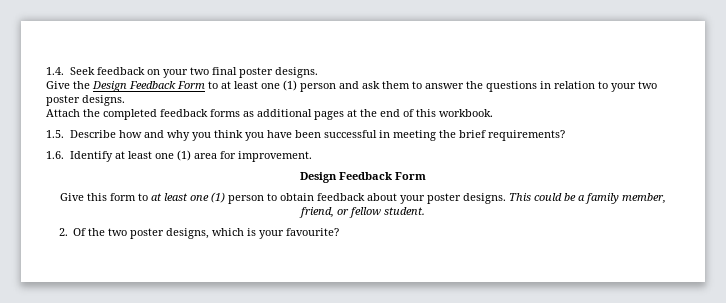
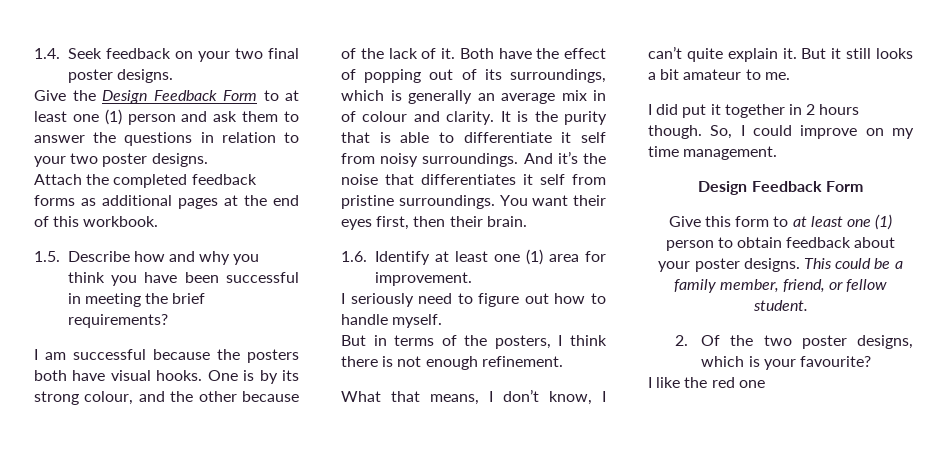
+ I am successful because the posters both have visual hooks. One is by its strong colour, and the other because of the lack of it. Both have the effect of popping out of its surroundings, which is generally an average mix in of colour and clarity. It is the purity that is able to differentiate it self from noisy surroundings. And it’s the noise that differentiates it self from pristine surroundings. You want their eyes first, then their brain.
+ I seriously need to figure out how to handle myself.
+ But in terms of the posters, I think there is not enough refinement.
+ What that means, I don’t know, I can’t quite explain it. But it still looks a bit amateur to me.
+ I did put it together in 2 hours though. So, I could improve on my time management.
+ I like the red one

